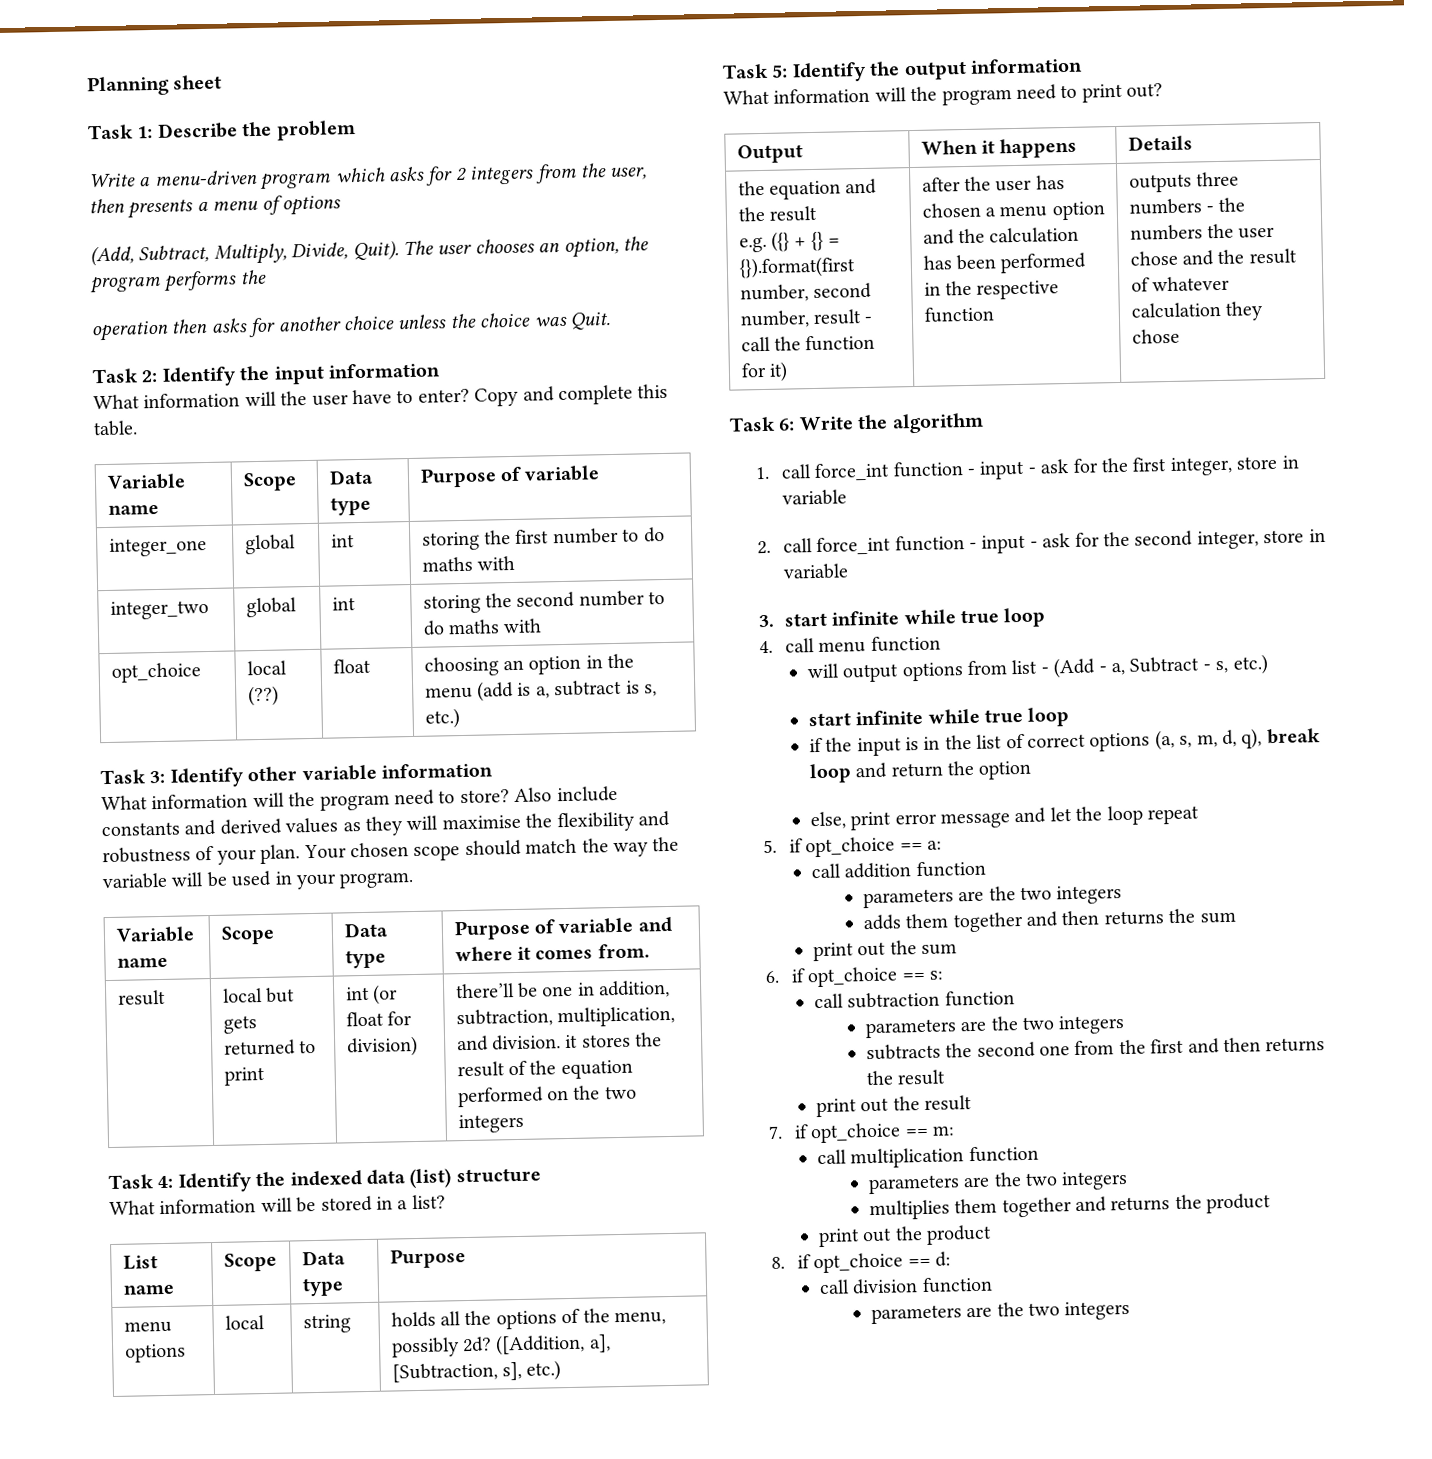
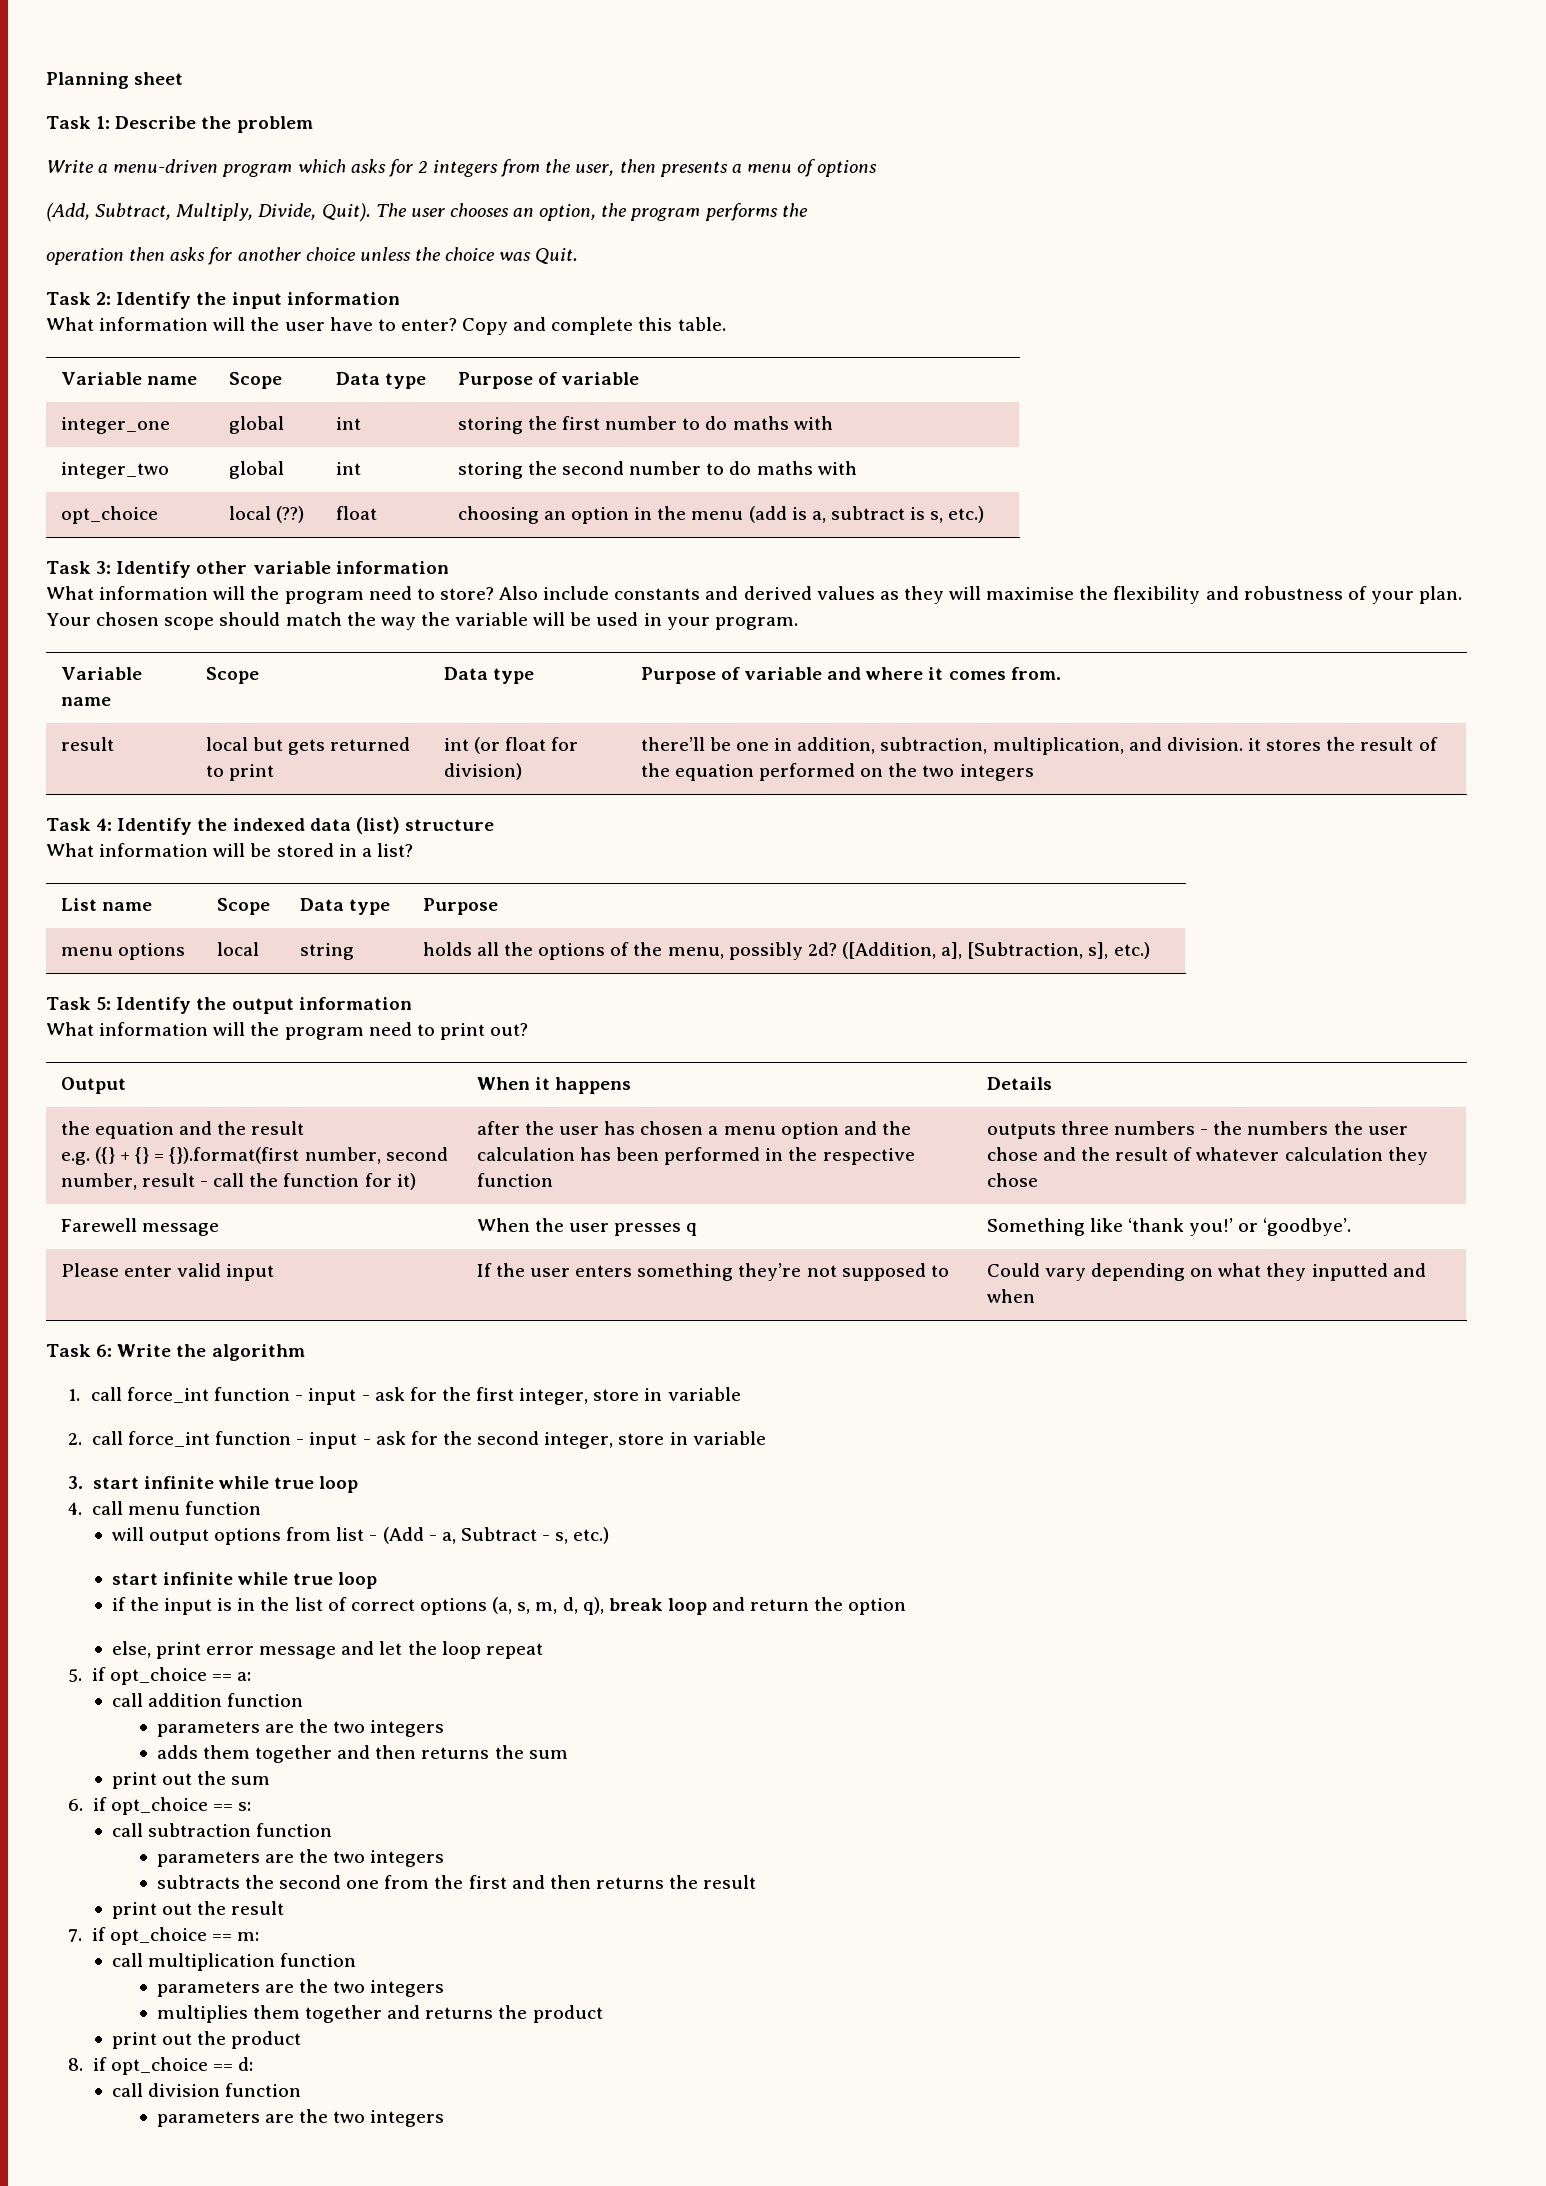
+ Farewell message | When the user presses q | Something like ‘thank you!’ or ‘goodbye’.
+ Please enter valid input | If the user enters something they’re not supposed to | Could vary depending on what they inputted and when

